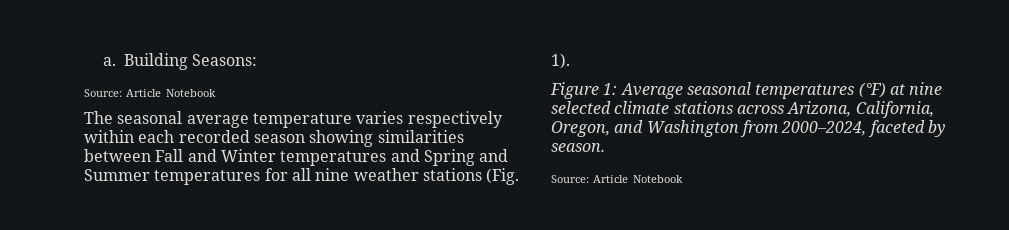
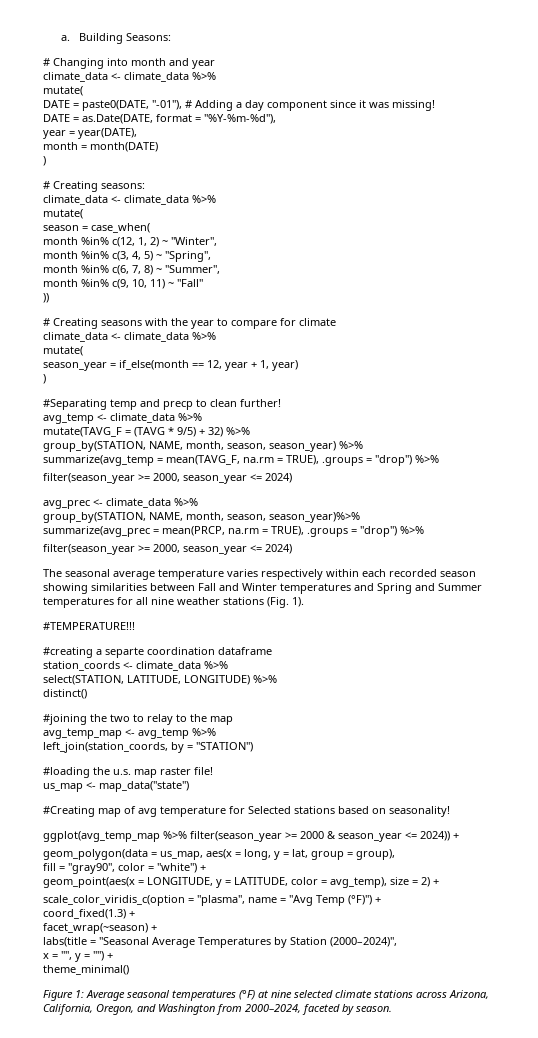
  Building Seasons:
- Source: Article Notebook
+ # Changing into month and year
+ climate_data <- climate_data %>%
+ mutate(
+ DATE = paste0(DATE, "-01"), # Adding a day component since it was missing!
+ DATE = as.Date(DATE, format = "%Y-%m-%d"),
+ year = year(DATE),
+ month = month(DATE)
+ )
+ # Creating seasons:
+ climate_data <- climate_data %>%
+ mutate(
+ season = case_when(
+ month %in% c(12, 1, 2) ~ "Winter",
+ month %in% c(3, 4, 5) ~ "Spring",
+ month %in% c(6, 7, 8) ~ "Summer",
+ month %in% c(9, 10, 11) ~ "Fall"
+ ))
+ # Creating seasons with the year to compare for climate
+ climate_data <- climate_data %>%
+ mutate(
+ season_year = if_else(month == 12, year + 1, year)
+ )
+ #Separating temp and precp to clean further!
+ avg_temp <- climate_data %>%
+ mutate(TAVG_F = (TAVG * 9/5) + 32) %>%
+ group_by(STATION, NAME, month, season, season_year) %>%
+ summarize(avg_temp = mean(TAVG_F, na.rm = TRUE), .groups = "drop") %>%
+ filter(season_year >= 2000, season_year <= 2024)
+ avg_prec <- climate_data %>%
+ group_by(STATION, NAME, month, season, season_year)%>%
+ summarize(avg_prec = mean(PRCP, na.rm = TRUE), .groups = "drop") %>%
+ filter(season_year >= 2000, season_year <= 2024)
+ #TEMPERATURE!!!
+ #creating a separte coordination dataframe
+ station_coords <- climate_data %>%
+ select(STATION, LATITUDE, LONGITUDE) %>%
+ distinct()
+ #joining the two to relay to the map
+ avg_temp_map <- avg_temp %>%
+ left_join(station_coords, by = "STATION")
+ #loading the u.s. map raster file!
+ us_map <- map_data("state")
+ #Creating map of avg temperature for Selected stations based on seasonality!
+ ggplot(avg_temp_map %>% filter(season_year >= 2000 & season_year <= 2024)) +
+ geom_polygon(data = us_map, aes(x = long, y = lat, group = group),
+ fill = "gray90", color = "white") +
+ geom_point(aes(x = LONGITUDE, y = LATITUDE, color = avg_temp), size = 2) +
+ scale_color_viridis_c(option = "plasma", name = "Avg Temp (°F)") +
+ coord_fixed(1.3) +
+ facet_wrap(~season) +
+ labs(title = "Seasonal Average Temperatures by Station (2000–2024)",
+ x = "", y = "") +
+ theme_minimal()
  Figure 1: Average seasonal temperatures (°F) at nine selected climate stations across Arizona, California, Oregon, and Washington from 2000–2024, faceted by season.
- Source: Article Notebook

